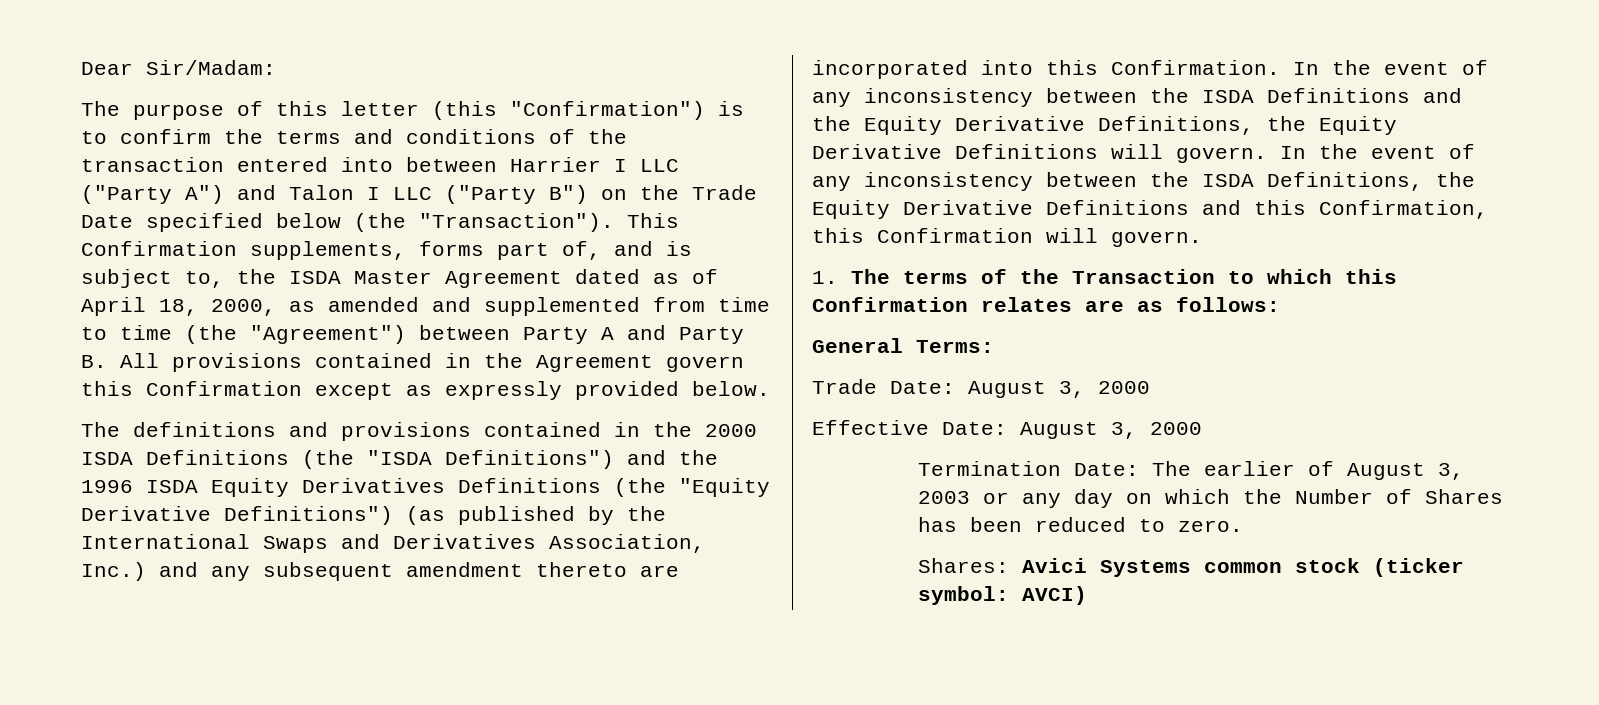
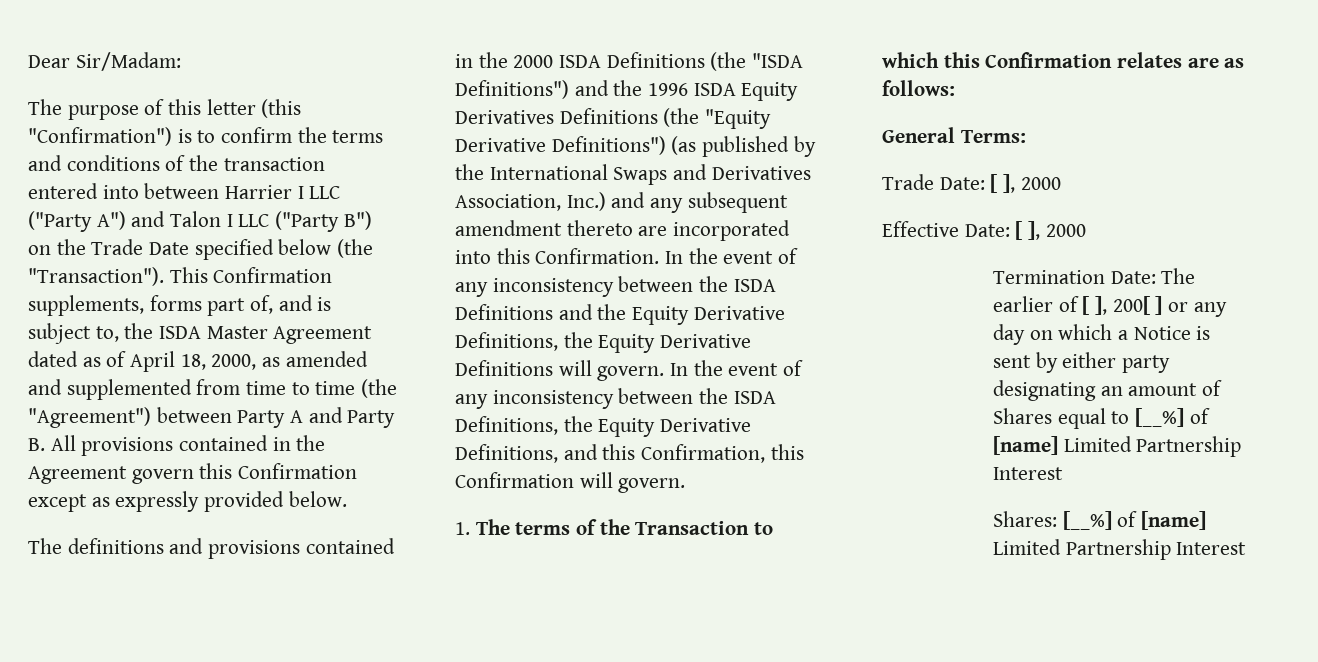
- In the event of any inconsistency between the ISDA Definitions, the Equity Derivative Definitions and this Confirmation, this Confirmation will govern.
+ In the event of any inconsistency between the ISDA Definitions, the Equity Derivative Definitions, and this Confirmation, this Confirmation will govern.
- Trade Date: August 3, 2000
+ Trade Date: [ ], 2000
- Effective Date: August 3, 2000
+ Effective Date: [ ], 2000
- Termination Date: The earlier of August 3, 2003 or any day on which the Number of Shares has been reduced to zero.
- Shares: Avici Systems common stock (ticker symbol: AVCI)
+ Termination Date: The earlier of [ ], 200[ ] or any day on which a Notice is sent by either party designating an amount of Shares equal to [__%] of [name] Limited Partnership Interest
+ Shares: [__%] of [name] Limited Partnership Interest

